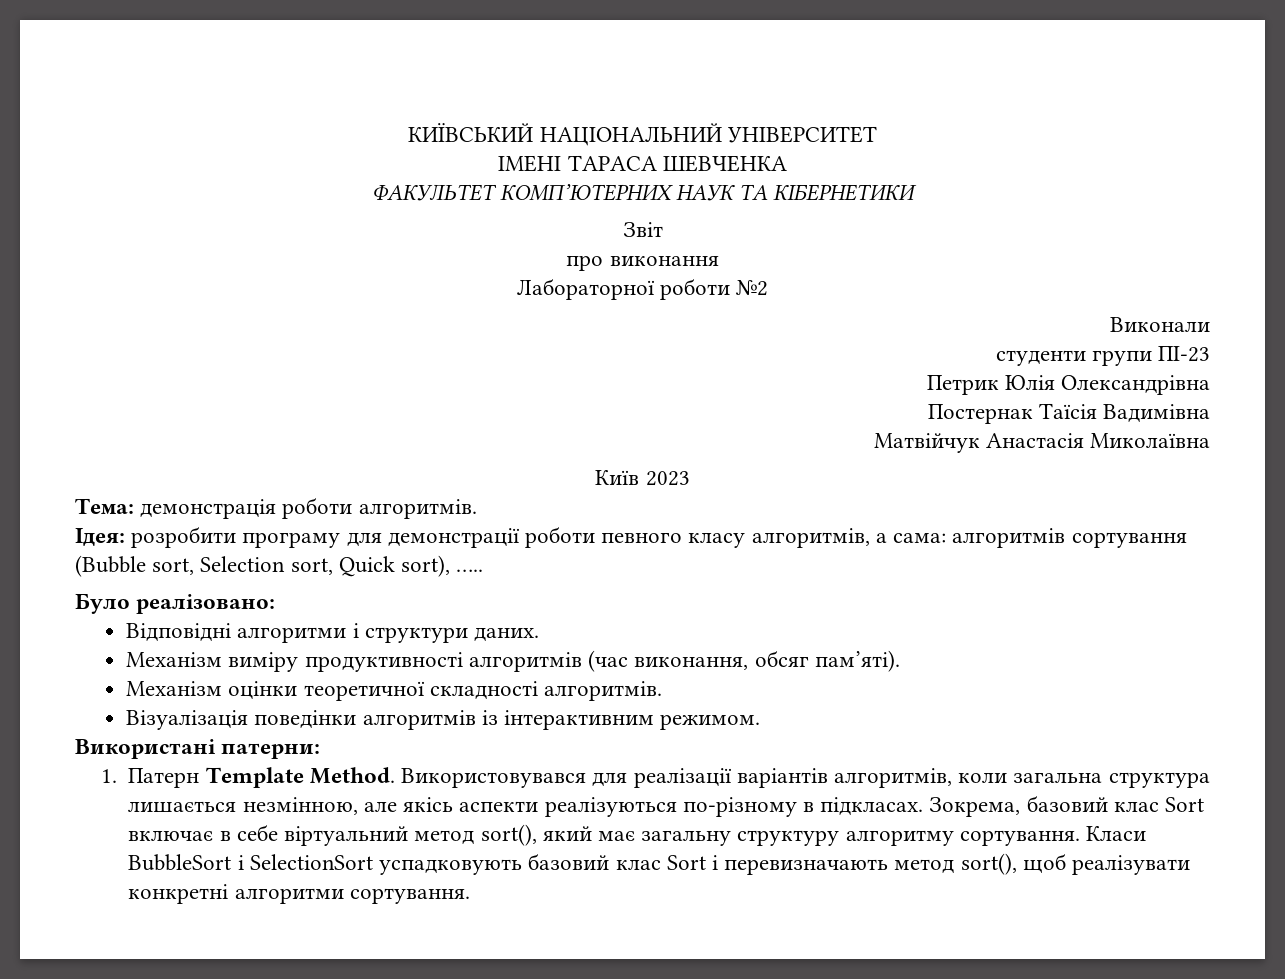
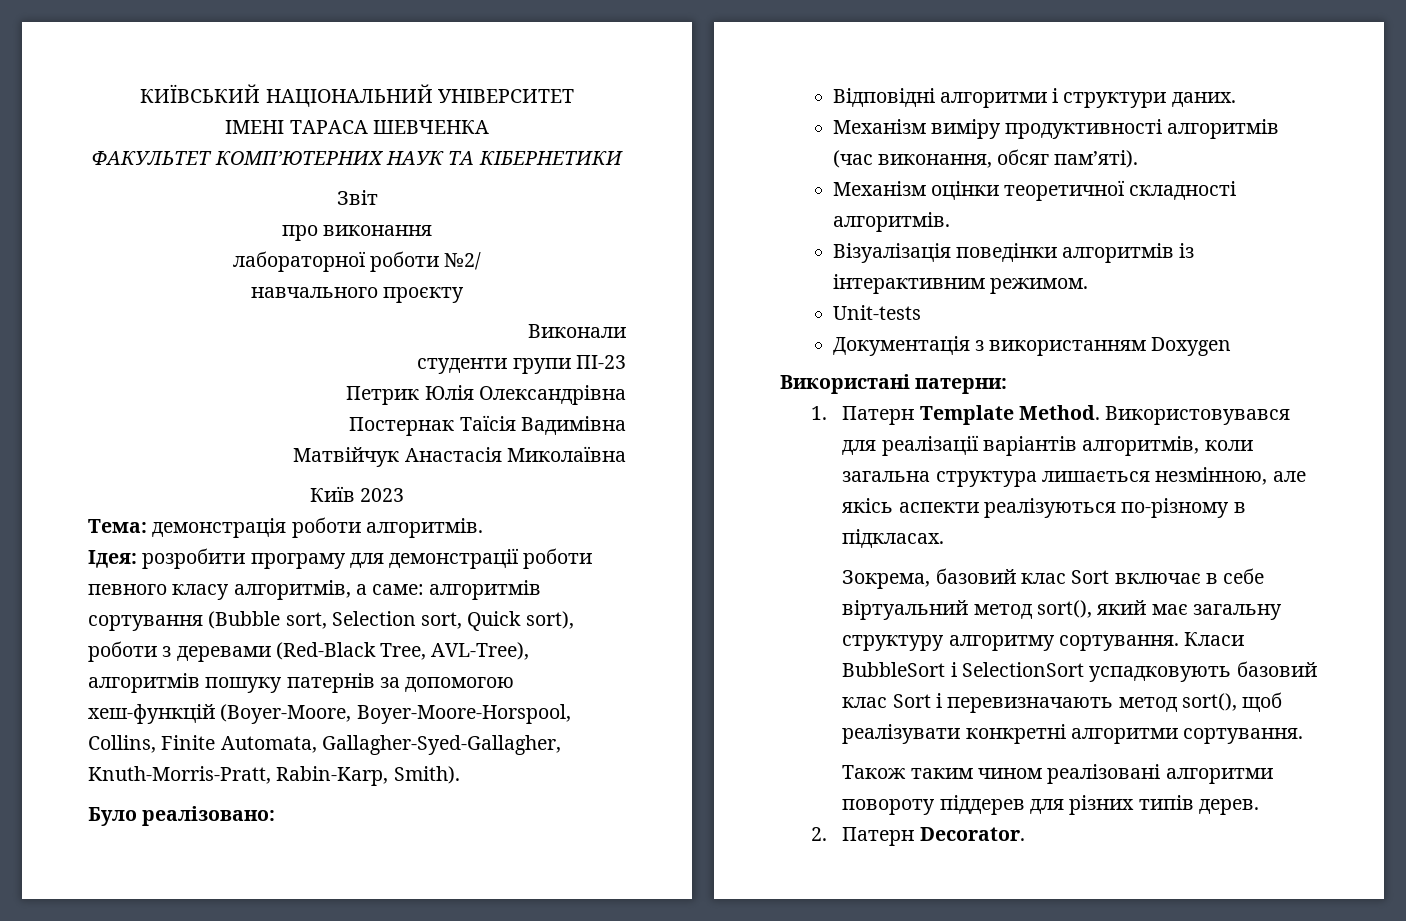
- Лабораторної роботи №2
+ лабораторної роботи №2/
+ навчального проєкту
- Ідея: розробити програму для демонстрації роботи певного класу алгоритмів, а сама: алгоритмів сортування (Bubble sort, Selection sort, Quick sort), …..
+ Ідея: розробити програму для демонстрації роботи певного класу алгоритмів, а саме: алгоритмів сортування (Bubble sort, Selection sort, Quick sort), роботи з деревами (Red-Black Tree, AVL-Tree), алгоритмів пошуку патернів за допомогою хеш-функцій (Boyer-Moore, Boyer-Moore-Horspool, Collins, Finite Automata, Gallagher-Syed-Gallagher, Knuth-Morris-Pratt, Rabin-Karp, Smith).
+ Unit-tests
+ Документація з використанням Doxygen
- Використовувався для реалізації варіантів алгоритмів, коли загальна структура лишається незмінною, але якісь аспекти реалізуються по-різному в підкласах. Зокрема, базовий клас Sort включає в себе віртуальний метод sort(), який має загальну структуру алгоритму сортування.
+ Використовувався для реалізації варіантів алгоритмів, коли загальна структура лишається незмінною, але якісь аспекти реалізуються по-різному в підкласах.
+ Зокрема, базовий клас Sort включає в себе віртуальний метод sort(), який має загальну структуру алгоритму сортування.
+ Також таким чином реалізовані алгоритми повороту піддерев для різних типів дерев.
+ 2. Патерн Decorator.

